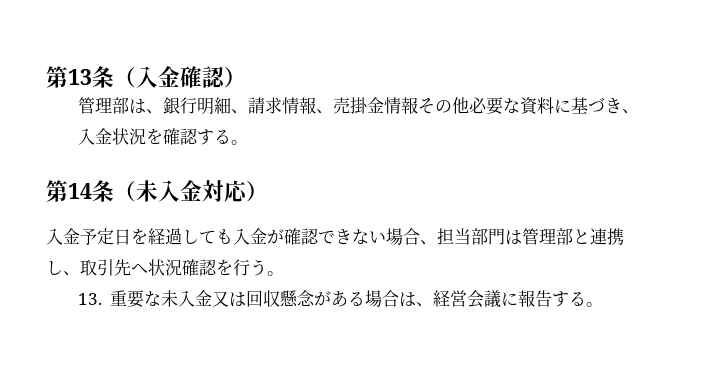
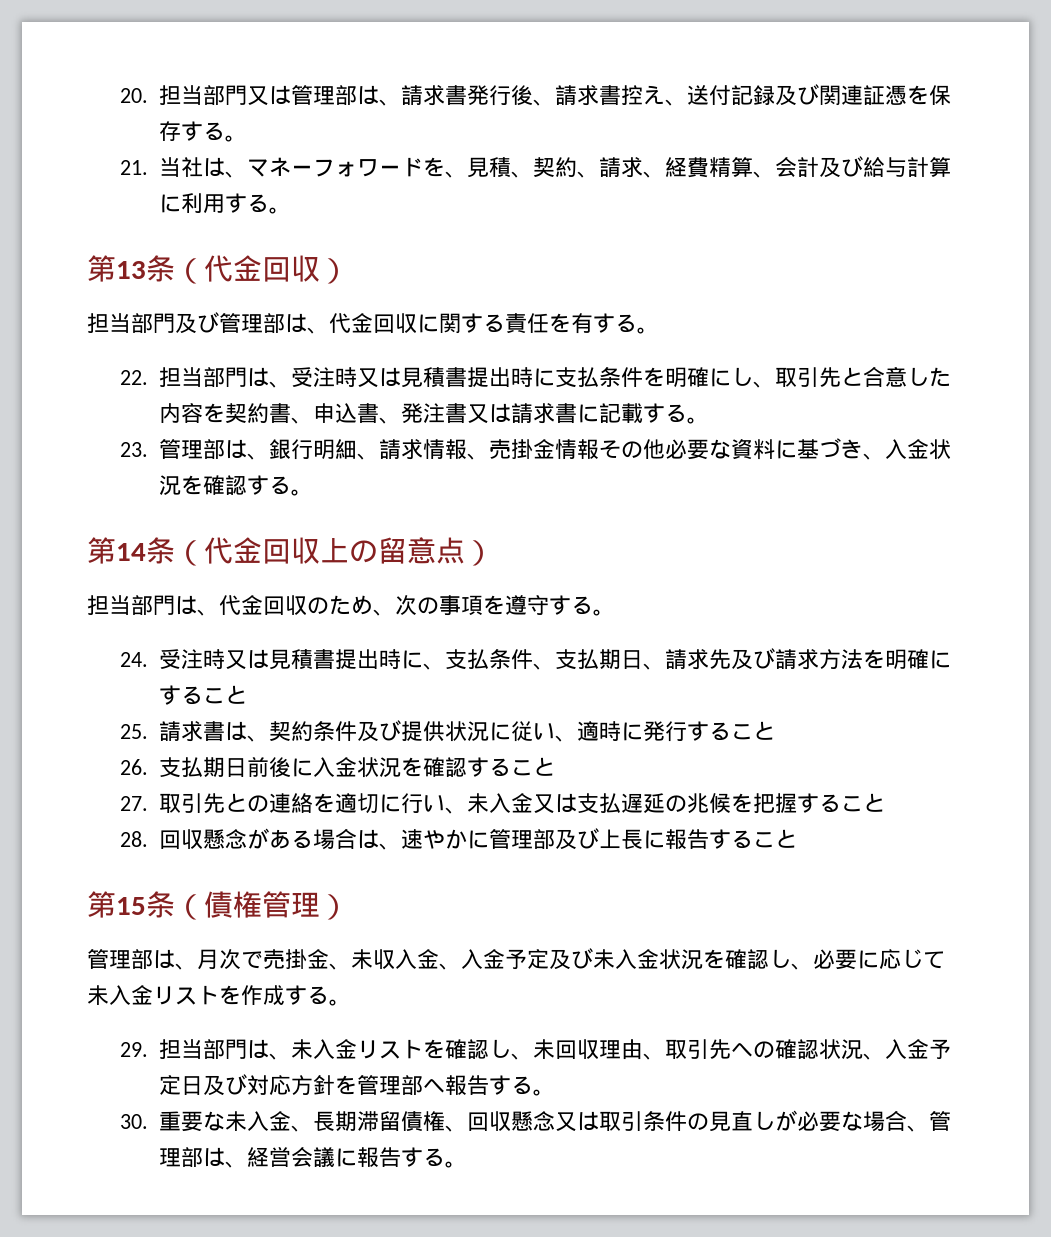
+ 20.担当部門又は管理部は、請求書発行後、請求書控え、送付記録及び関連証憑を保存する。
+ 21.当社は、マネーフォワードを、見積、契約、請求、経費精算、会計及び給与計算に利用する。
- 第13条（入金確認）
- 管理部は、銀行明細、請求情報、売掛金情報その他必要な資料に基づき、入金状況を確認する。
+ 第13条（代金回収）
+ 担当部門及び管理部は、代金回収に関する責任を有する。
+ 22.担当部門は、受注時又は見積書提出時に支払条件を明確にし、取引先と合意した内容を契約書、申込書、発注書又は請求書に記載する。
+ 23.管理部は、銀行明細、請求情報、売掛金情報その他必要な資料に基づき、入金状況を確認する。
- 第14条（未入金対応）
- 入金予定日を経過しても入金が確認できない場合、担当部門は管理部と連携し、取引先へ状況確認を行う。
- 13.重要な未入金又は回収懸念がある場合は、経営会議に報告する。
+ 第14条（代金回収上の留意点）
+ 担当部門は、代金回収のため、次の事項を遵守する。
+ 24.受注時又は見積書提出時に、支払条件、支払期日、請求先及び請求方法を明確にすること
+ 25.請求書は、契約条件及び提供状況に従い、適時に発行すること
+ 26.支払期日前後に入金状況を確認すること
+ 27.取引先との連絡を適切に行い、未入金又は支払遅延の兆候を把握すること
+ 28.回収懸念がある場合は、速やかに管理部及び上長に報告すること
+ 第15条（債権管理）
+ 管理部は、月次で売掛金、未収入金、入金予定及び未入金状況を確認し、必要に応じて未入金リストを作成する。
+ 29.担当部門は、未入金リストを確認し、未回収理由、取引先への確認状況、入金予定日及び対応方針を管理部へ報告する。
+ 30.重要な未入金、長期滞留債権、回収懸念又は取引条件の見直しが必要な場合、管理部は、経営会議に報告する。

